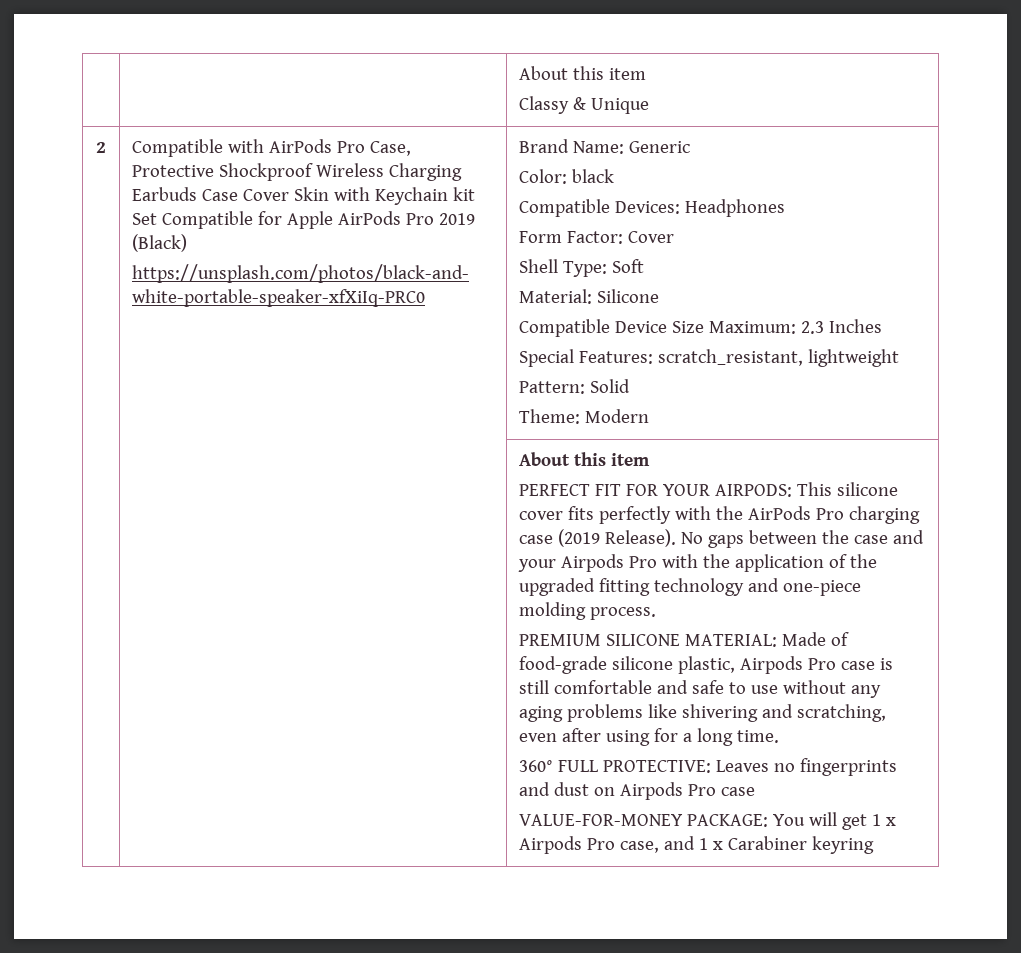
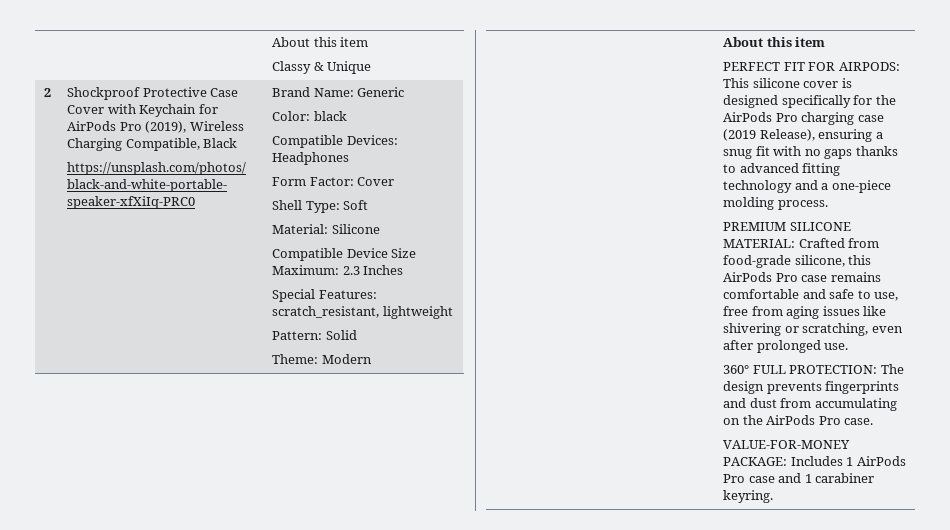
- Compatible with AirPods Pro Case, Protective Shockproof Wireless Charging Earbuds Case Cover Skin with Keychain kit Set Compatible for Apple AirPods Pro 2019 (Black)
+ Shockproof Protective Case Cover with Keychain for AirPods Pro (2019), Wireless Charging Compatible, Black
- PERFECT FIT FOR YOUR AIRPODS: This silicone cover fits perfectly with the AirPods Pro charging case (2019 Release). No gaps between the case and your Airpods Pro with the application of the upgraded fitting technology and one-piece molding process.
+ PERFECT FIT FOR AIRPODS: This silicone cover is designed specifically for the AirPods Pro charging case (2019 Release), ensuring a snug fit with no gaps thanks to advanced fitting technology and a one-piece molding process.
- PREMIUM SILICONE MATERIAL: Made of food-grade silicone plastic, Airpods Pro case is still comfortable and safe to use without any aging problems like shivering and scratching, even after using for a long time.
- 360° FULL PROTECTIVE: Leaves no fingerprints and dust on Airpods Pro case
- VALUE-FOR-MONEY PACKAGE: You will get 1 x Airpods Pro case, and 1 x Carabiner keyring
+ PREMIUM SILICONE MATERIAL: Crafted from food-grade silicone, this AirPods Pro case remains comfortable and safe to use, free from aging issues like shivering or scratching, even after prolonged use.
+ 360° FULL PROTECTION: The design prevents fingerprints and dust from accumulating on the AirPods Pro case.
+ VALUE-FOR-MONEY PACKAGE: Includes 1 AirPods Pro case and 1 carabiner keyring.

